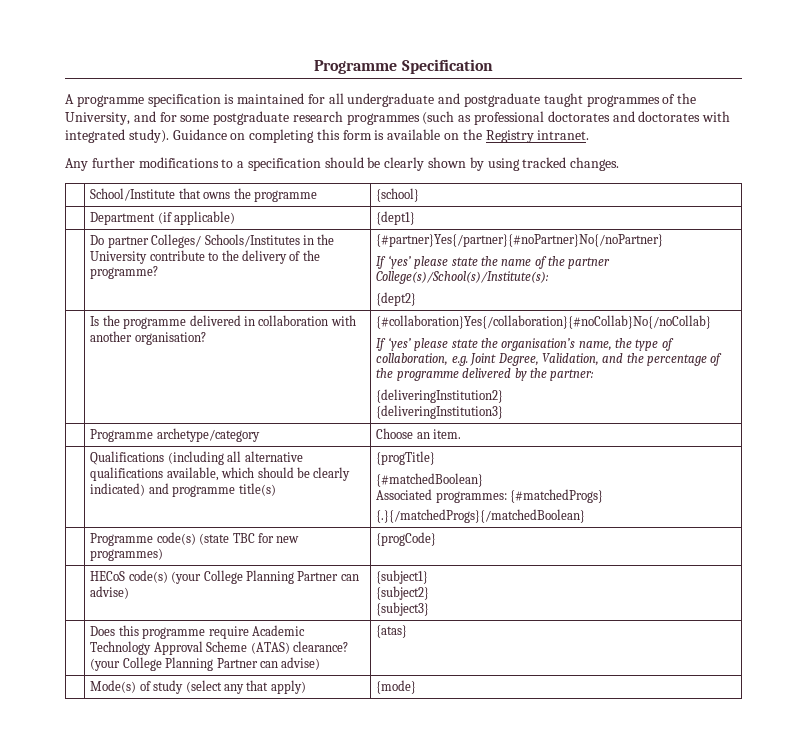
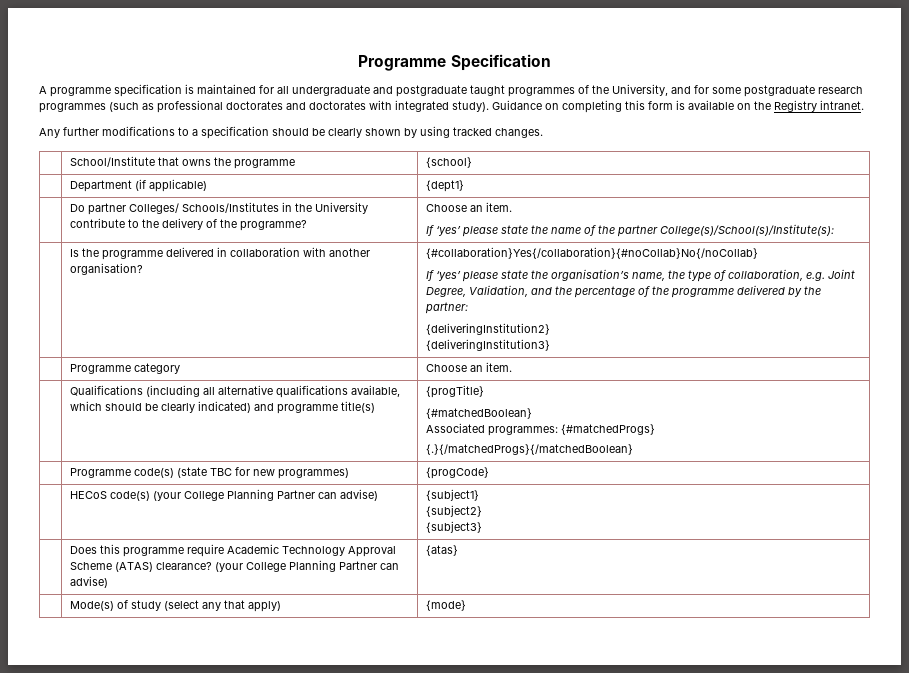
- | Do partner Colleges/ Schools/Institutes in the University contribute to the delivery of the programme? | {#partner}Yes{/partner}{#noPartner}No{/noPartner}
+ | Do partner Colleges/ Schools/Institutes in the University contribute to the delivery of the programme? | Choose an item.
  If ‘yes’ please state the name of the partner College(s)/School(s)/Institute(s):
- {dept2}
- | Programme archetype/category | Choose an item.
+ | Programme category | Choose an item.

